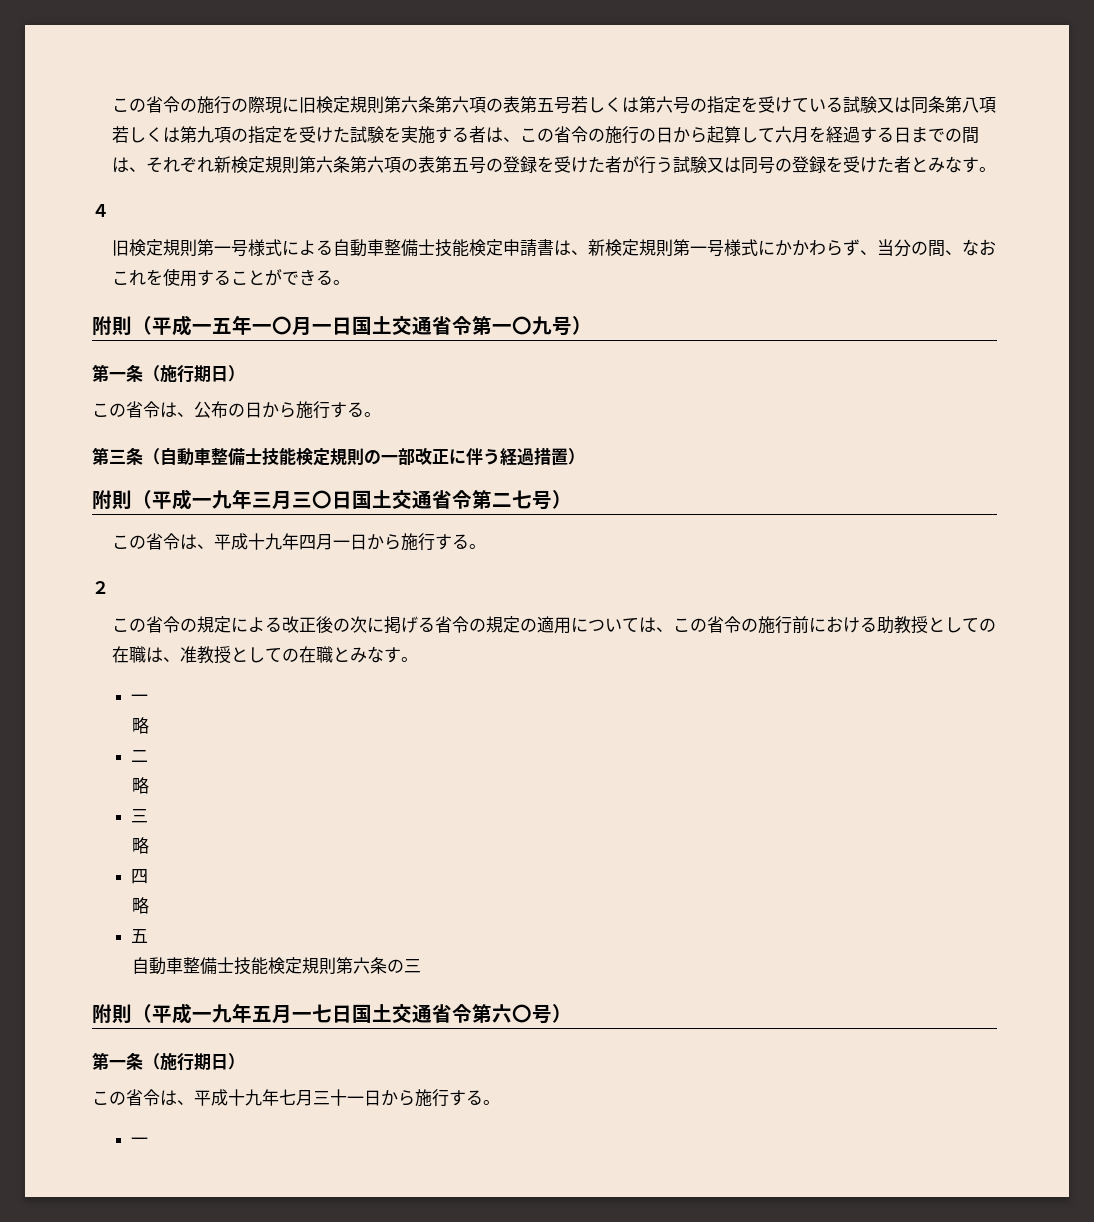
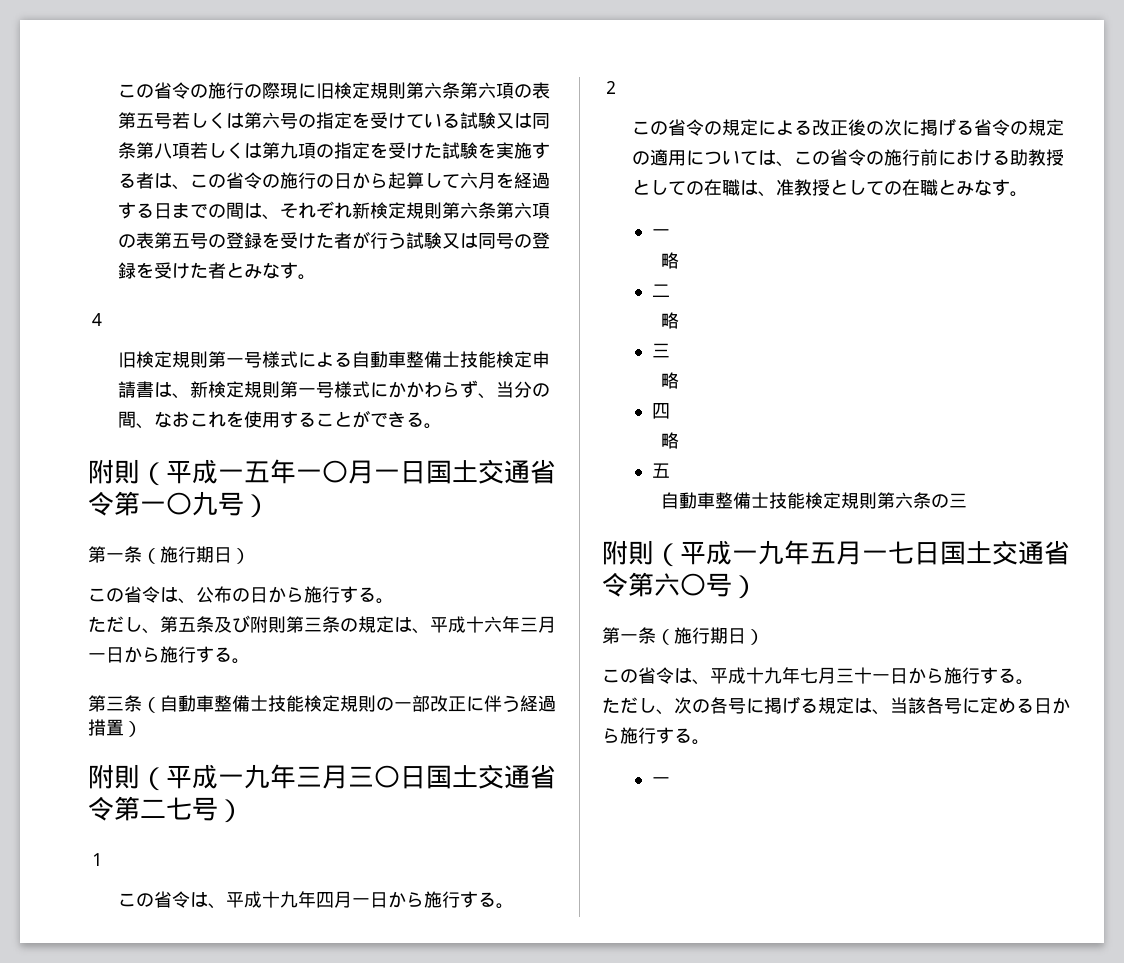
+ ただし、第五条及び附則第三条の規定は、平成十六年三月一日から施行する。
+ １
+ ただし、次の各号に掲げる規定は、当該各号に定める日から施行する。

